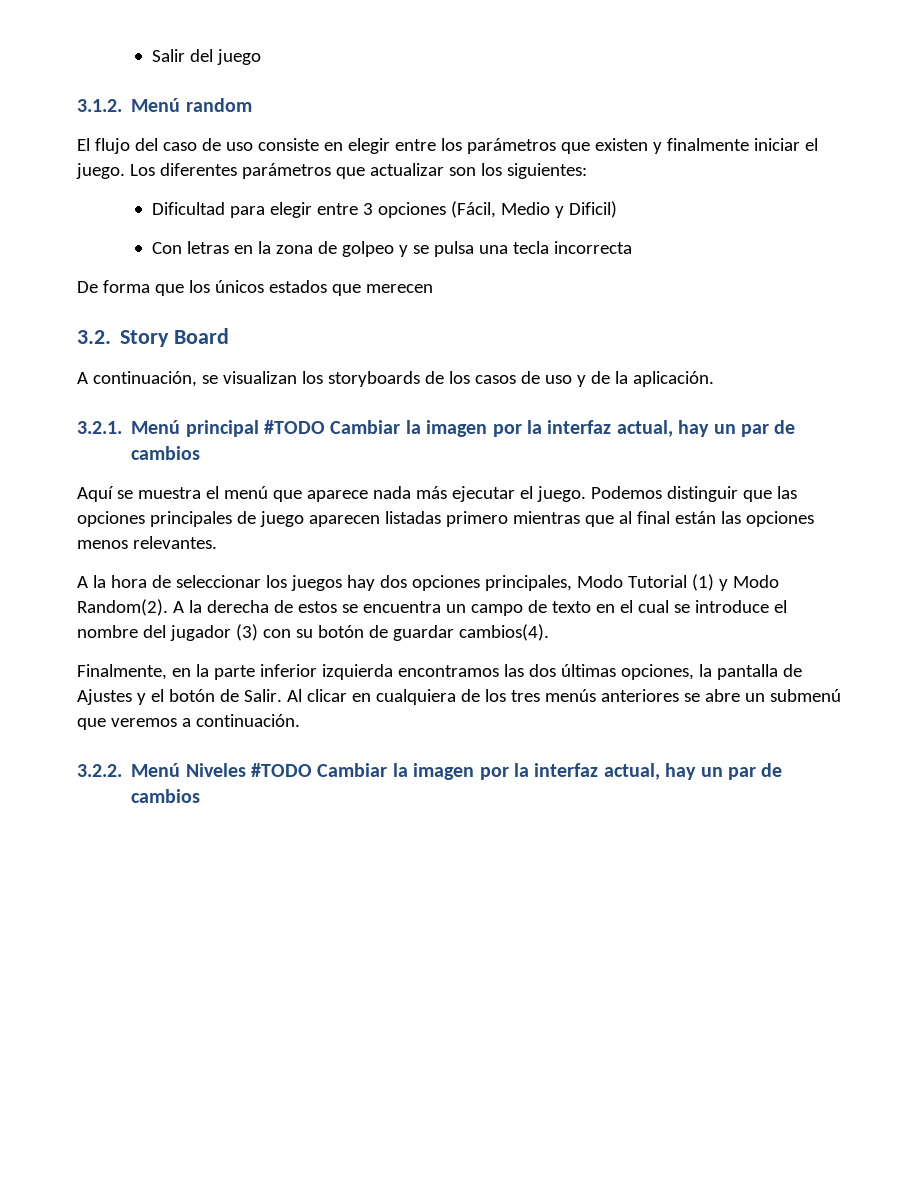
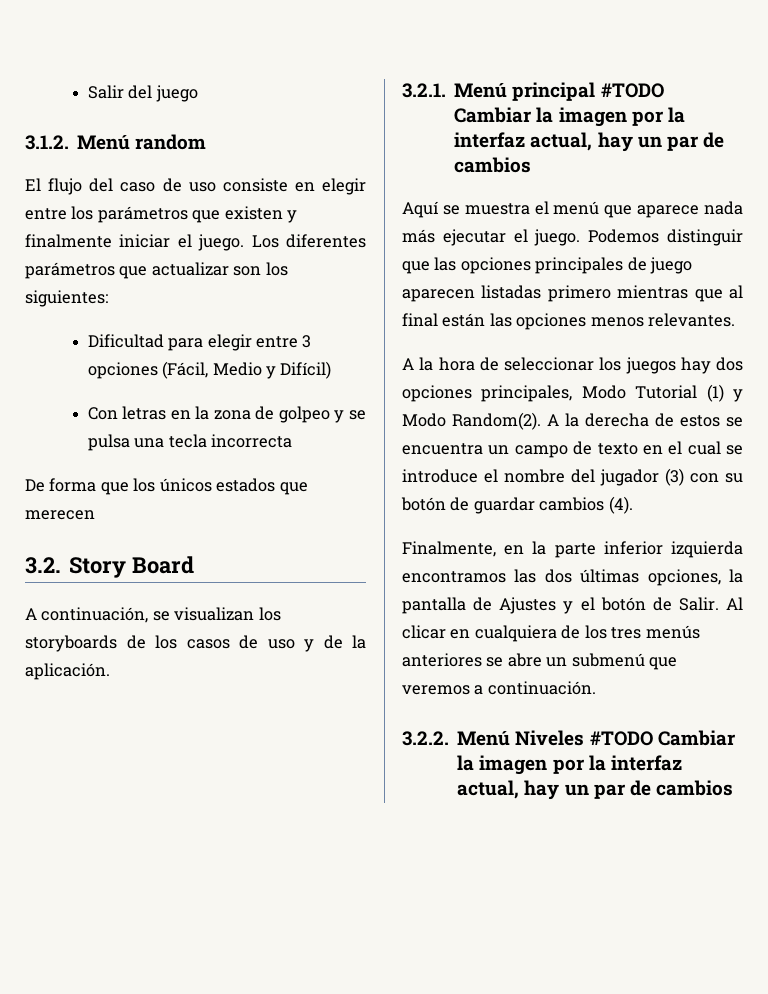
- Dificultad para elegir entre 3 opciones (Fácil, Medio y Dificil)
+ Dificultad para elegir entre 3 opciones (Fácil, Medio y Difícil)
- A la derecha de estos se encuentra un campo de texto en el cual se introduce el nombre del jugador (3) con su botón de guardar cambios(4).
+ A la derecha de estos se encuentra un campo de texto en el cual se introduce el nombre del jugador (3) con su botón de guardar cambios (4).

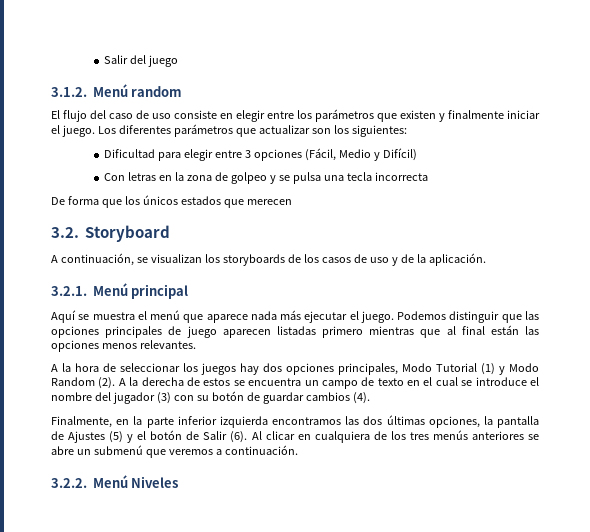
- 3.2. Story Board
+ 3.2. Storyboard
- 3.2.1. Menú principal #TODO Cambiar la imagen por la interfaz actual, hay un par de cambios
+ 3.2.1. Menú principal
- A la hora de seleccionar los juegos hay dos opciones principales, Modo Tutorial (1) y Modo Random(2).
+ A la hora de seleccionar los juegos hay dos opciones principales, Modo Tutorial (1) y Modo Random (2).
- Finalmente, en la parte inferior izquierda encontramos las dos últimas opciones, la pantalla de Ajustes y el botón de Salir.
+ Finalmente, en la parte inferior izquierda encontramos las dos últimas opciones, la pantalla de Ajustes (5) y el botón de Salir (6).
- 3.2.2. Menú Niveles #TODO Cambiar la imagen por la interfaz actual, hay un par de cambios
+ 3.2.2. Menú Niveles

